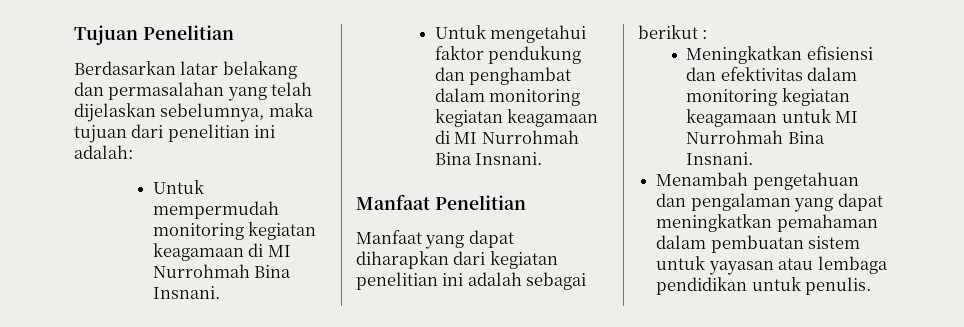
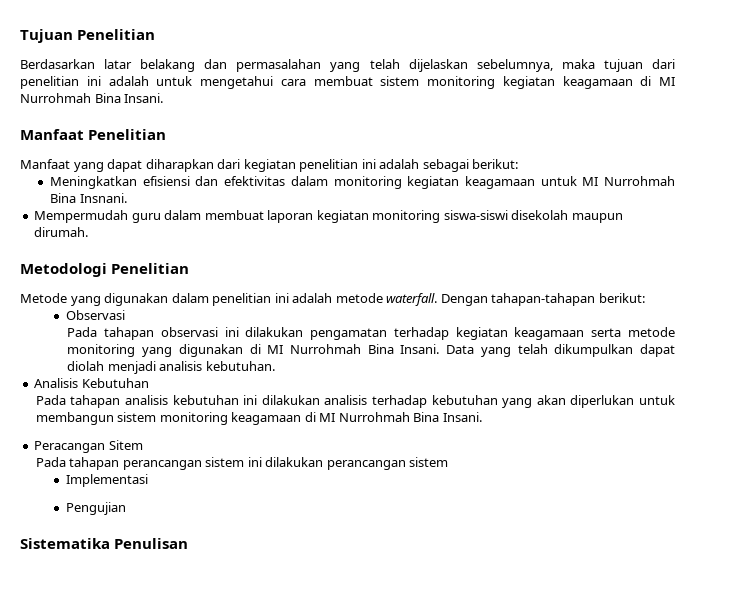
- Berdasarkan latar belakang dan permasalahan yang telah dijelaskan sebelumnya, maka tujuan dari penelitian ini adalah:
- Untuk mempermudah monitoring kegiatan keagamaan di MI Nurrohmah Bina Insnani.
- Untuk mengetahui faktor pendukung dan penghambat dalam monitoring kegiatan keagamaan di MI Nurrohmah Bina Insnani.
+ Berdasarkan latar belakang dan permasalahan yang telah dijelaskan sebelumnya, maka tujuan dari penelitian ini adalah untuk mengetahui cara membuat sistem monitoring kegiatan keagamaan di MI Nurrohmah Bina Insani.
- Manfaat yang dapat diharapkan dari kegiatan penelitian ini adalah sebagai berikut :
+ Manfaat yang dapat diharapkan dari kegiatan penelitian ini adalah sebagai berikut:
- Menambah pengetahuan dan pengalaman yang dapat meningkatkan pemahaman dalam pembuatan sistem untuk yayasan atau lembaga pendidikan untuk penulis.
+ Mempermudah guru dalam membuat laporan kegiatan monitoring siswa-siswi disekolah maupun dirumah.
+ Metodologi Penelitian
+ Metode yang digunakan dalam penelitian ini adalah metode waterfall. Dengan tahapan-tahapan berikut:
+ Observasi
+ Pada tahapan observasi ini dilakukan pengamatan terhadap kegiatan keagamaan serta metode monitoring yang digunakan di MI Nurrohmah Bina Insani. Data yang telah dikumpulkan dapat diolah menjadi analisis kebutuhan.
+ Analisis Kebutuhan
+ Pada tahapan analisis kebutuhan ini dilakukan analisis terhadap kebutuhan yang akan diperlukan untuk membangun sistem monitoring keagamaan di MI Nurrohmah Bina Insani.
+ Peracangan Sitem
+ Pada tahapan perancangan sistem ini dilakukan perancangan sistem
+ Implementasi
+ Pengujian
+ Sistematika Penulisan

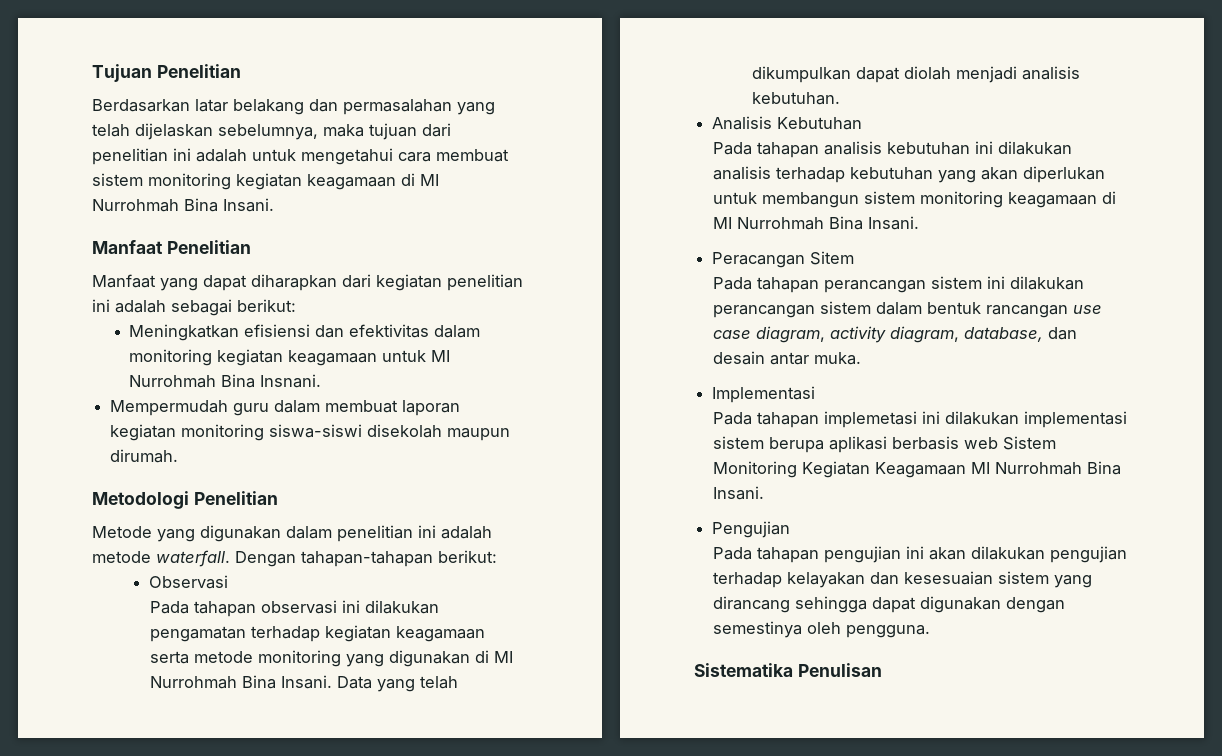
- Pada tahapan perancangan sistem ini dilakukan perancangan sistem
+ Pada tahapan perancangan sistem ini dilakukan perancangan sistem dalam bentuk rancangan use case diagram, activity diagram, database, dan desain antar muka.
  Implementasi
+ Pada tahapan implemetasi ini dilakukan implementasi sistem berupa aplikasi berbasis web Sistem Monitoring Kegiatan Keagamaan MI Nurrohmah Bina Insani.
  Pengujian
+ Pada tahapan pengujian ini akan dilakukan pengujian terhadap kelayakan dan kesesuaian sistem yang dirancang sehingga dapat digunakan dengan semestinya oleh pengguna.

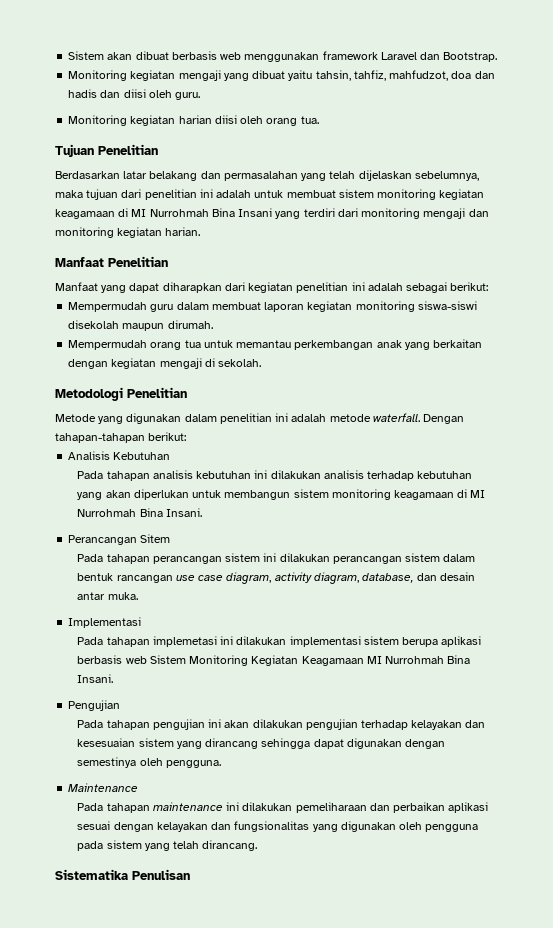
+ Sistem akan dibuat berbasis web menggunakan framework Laravel dan Bootstrap.
+ Monitoring kegiatan mengaji yang dibuat yaitu tahsin, tahfiz, mahfudzot, doa dan hadis dan diisi oleh guru.
+ Monitoring kegiatan harian diisi oleh orang tua.
- Berdasarkan latar belakang dan permasalahan yang telah dijelaskan sebelumnya, maka tujuan dari penelitian ini adalah untuk mengetahui cara membuat sistem monitoring kegiatan keagamaan di MI Nurrohmah Bina Insani.
+ Berdasarkan latar belakang dan permasalahan yang telah dijelaskan sebelumnya, maka tujuan dari penelitian ini adalah untuk membuat sistem monitoring kegiatan keagamaan di MI Nurrohmah Bina Insani yang terdiri dari monitoring mengaji dan monitoring kegiatan harian.
- Meningkatkan efisiensi dan efektivitas dalam monitoring kegiatan keagamaan untuk MI Nurrohmah Bina Insnani.
+ Mempermudah orang tua untuk memantau perkembangan anak yang berkaitan dengan kegiatan mengaji di sekolah.
- Observasi
- Pada tahapan observasi ini dilakukan pengamatan terhadap kegiatan keagamaan serta metode monitoring yang digunakan di MI Nurrohmah Bina Insani. Data yang telah dikumpulkan dapat diolah menjadi analisis kebutuhan.
- Peracangan Sitem
+ Perancangan Sitem
+ Maintenance
+ Pada tahapan maintenance ini dilakukan pemeliharaan dan perbaikan aplikasi sesuai dengan kelayakan dan fungsionalitas yang digunakan oleh pengguna pada sistem yang telah dirancang.

